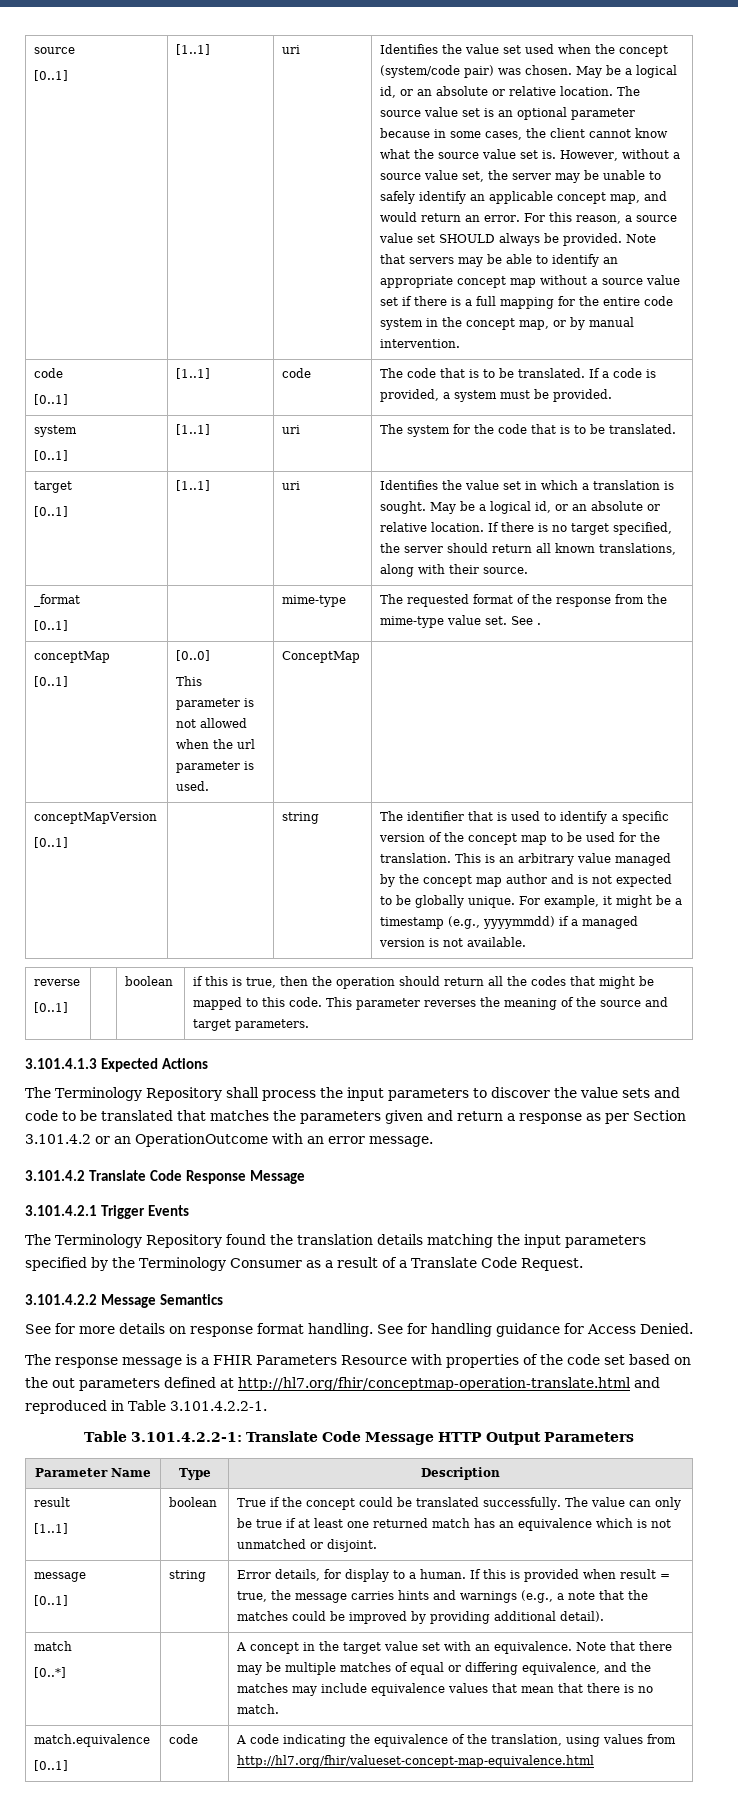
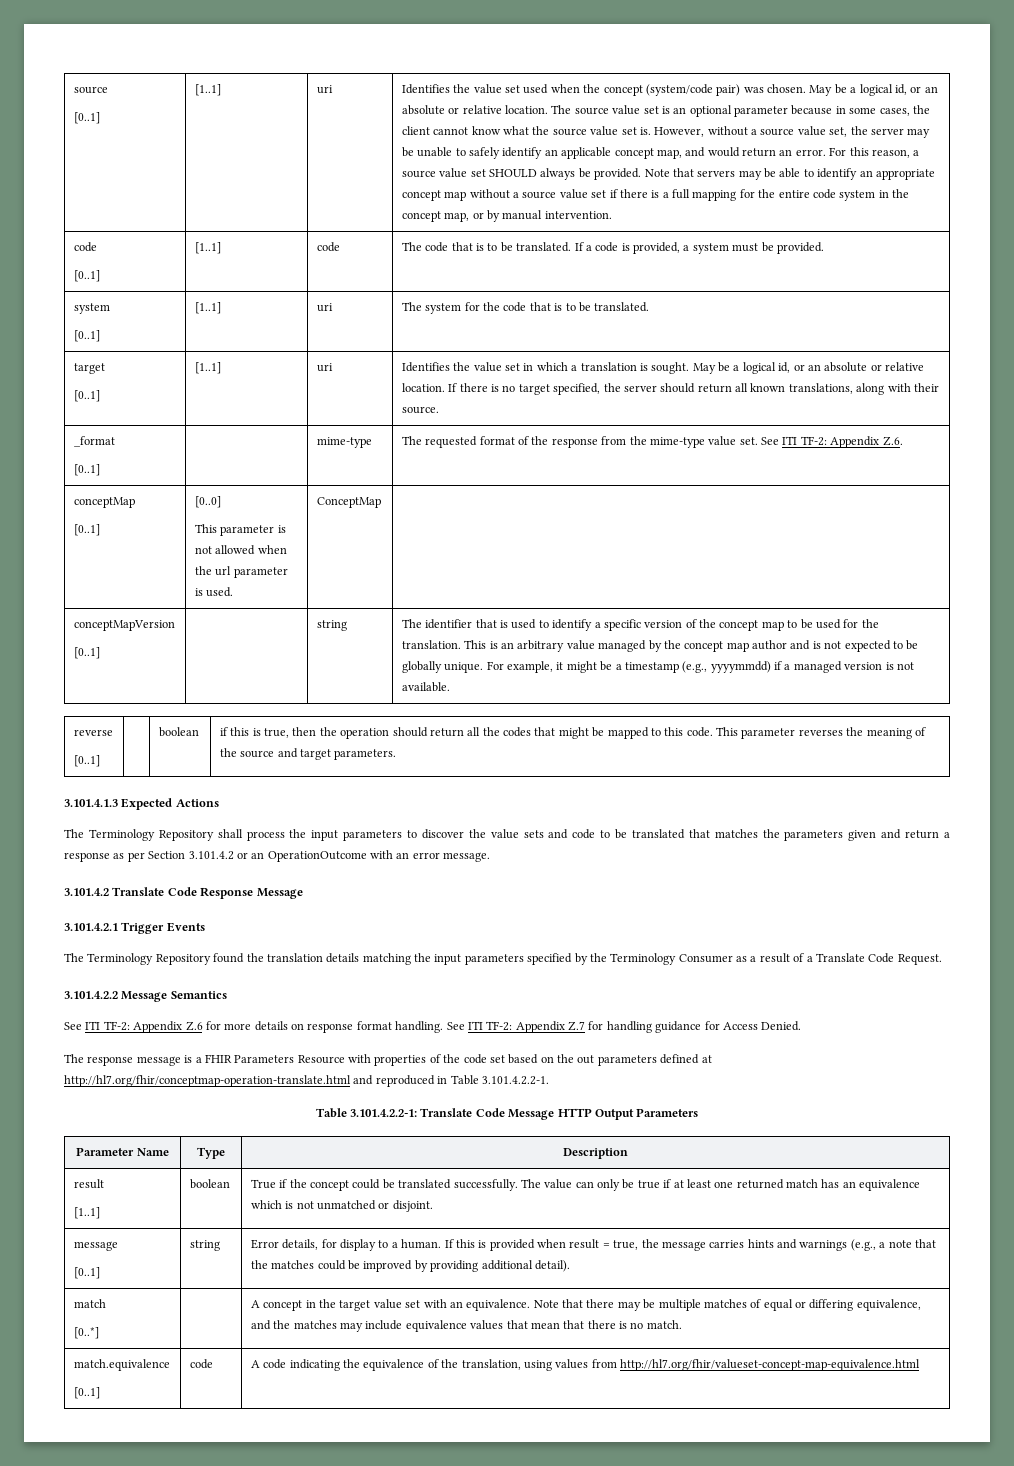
  _format
- [0..1] | | mime-type | The requested format of the response from the mime-type value set. See .
+ [0..1] | | mime-type | The requested format of the response from the mime-type value set. See ITI TF-2: Appendix Z.6.
- See for more details on response format handling.
+ See ITI TF-2: Appendix Z.6 for more details on response format handling.
- See for handling guidance for Access Denied.
+ See ITI TF-2: Appendix Z.7 for handling guidance for Access Denied.

